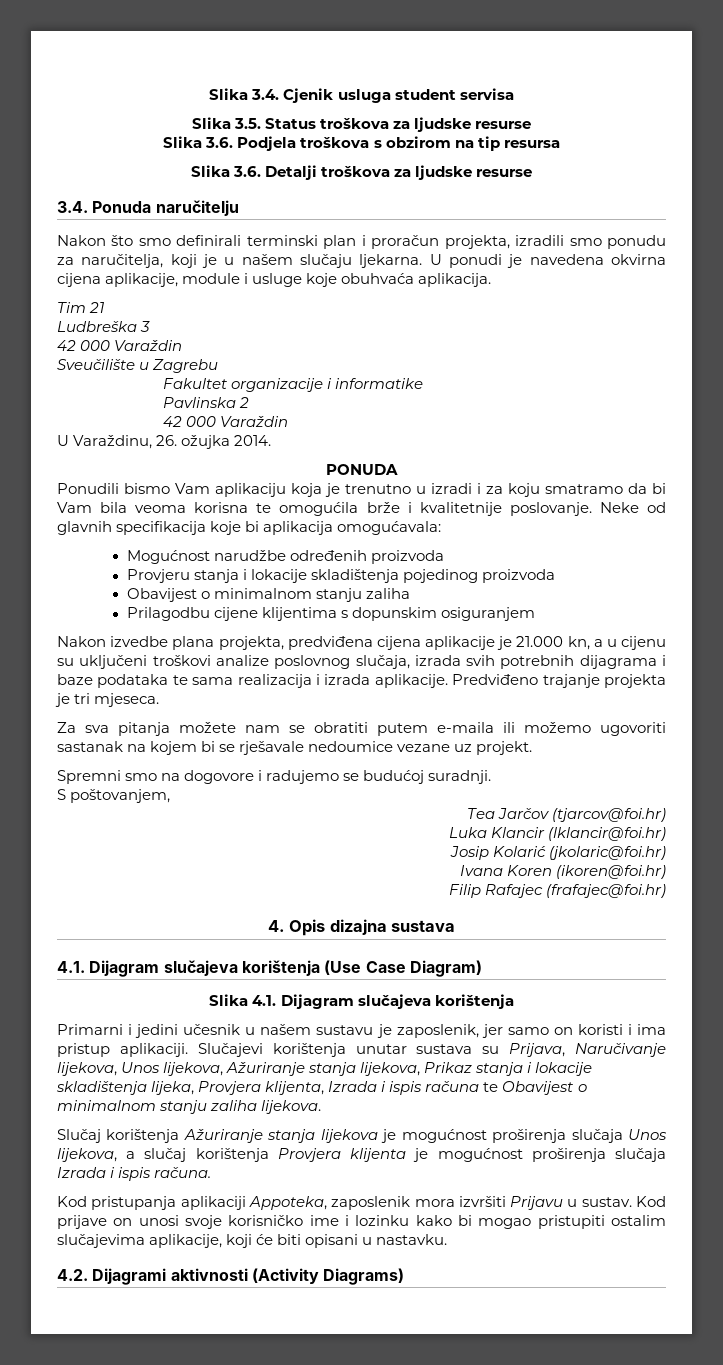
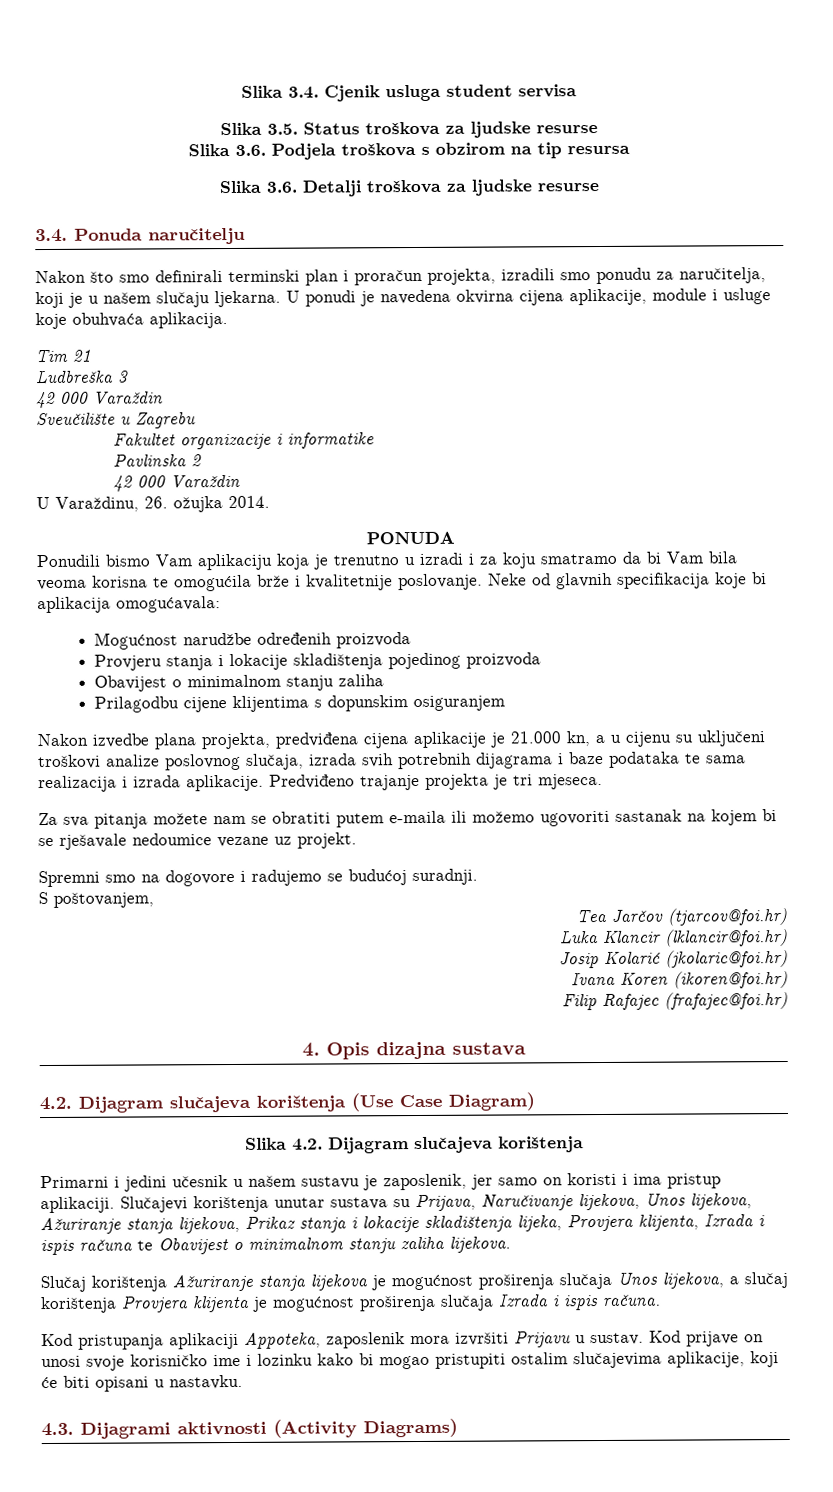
- 4.1. Dijagram slučajeva korištenja (Use Case Diagram)
+ 4.2. Dijagram slučajeva korištenja (Use Case Diagram)
- Slika 4.1. Dijagram slučajeva korištenja
+ Slika 4.2. Dijagram slučajeva korištenja
- 4.2. Dijagrami aktivnosti (Activity Diagrams)
+ 4.3. Dijagrami aktivnosti (Activity Diagrams)

